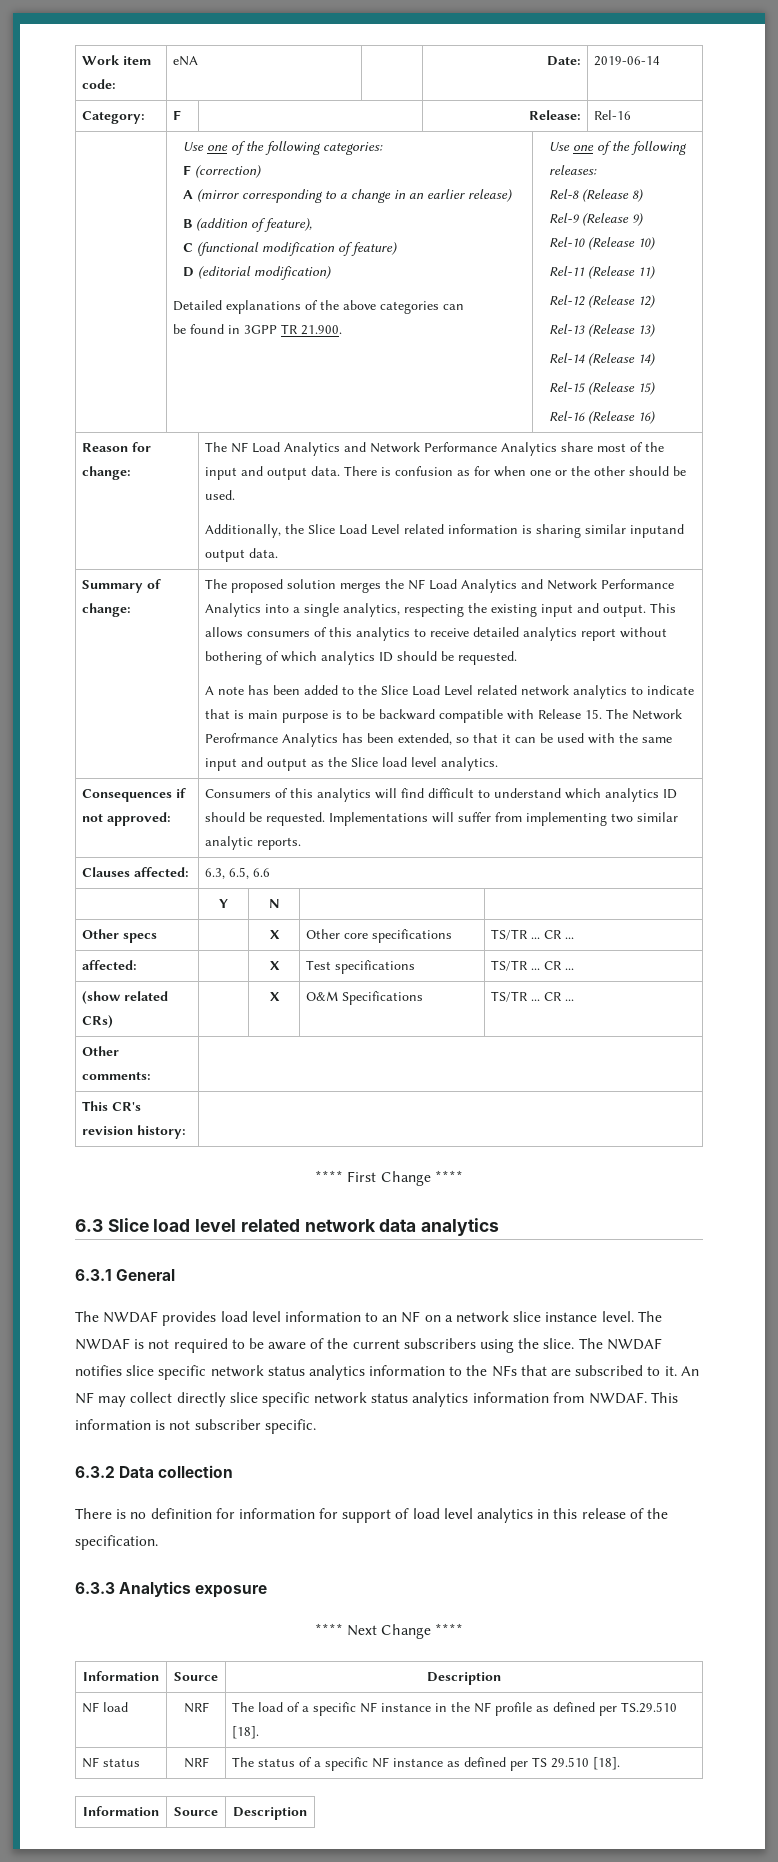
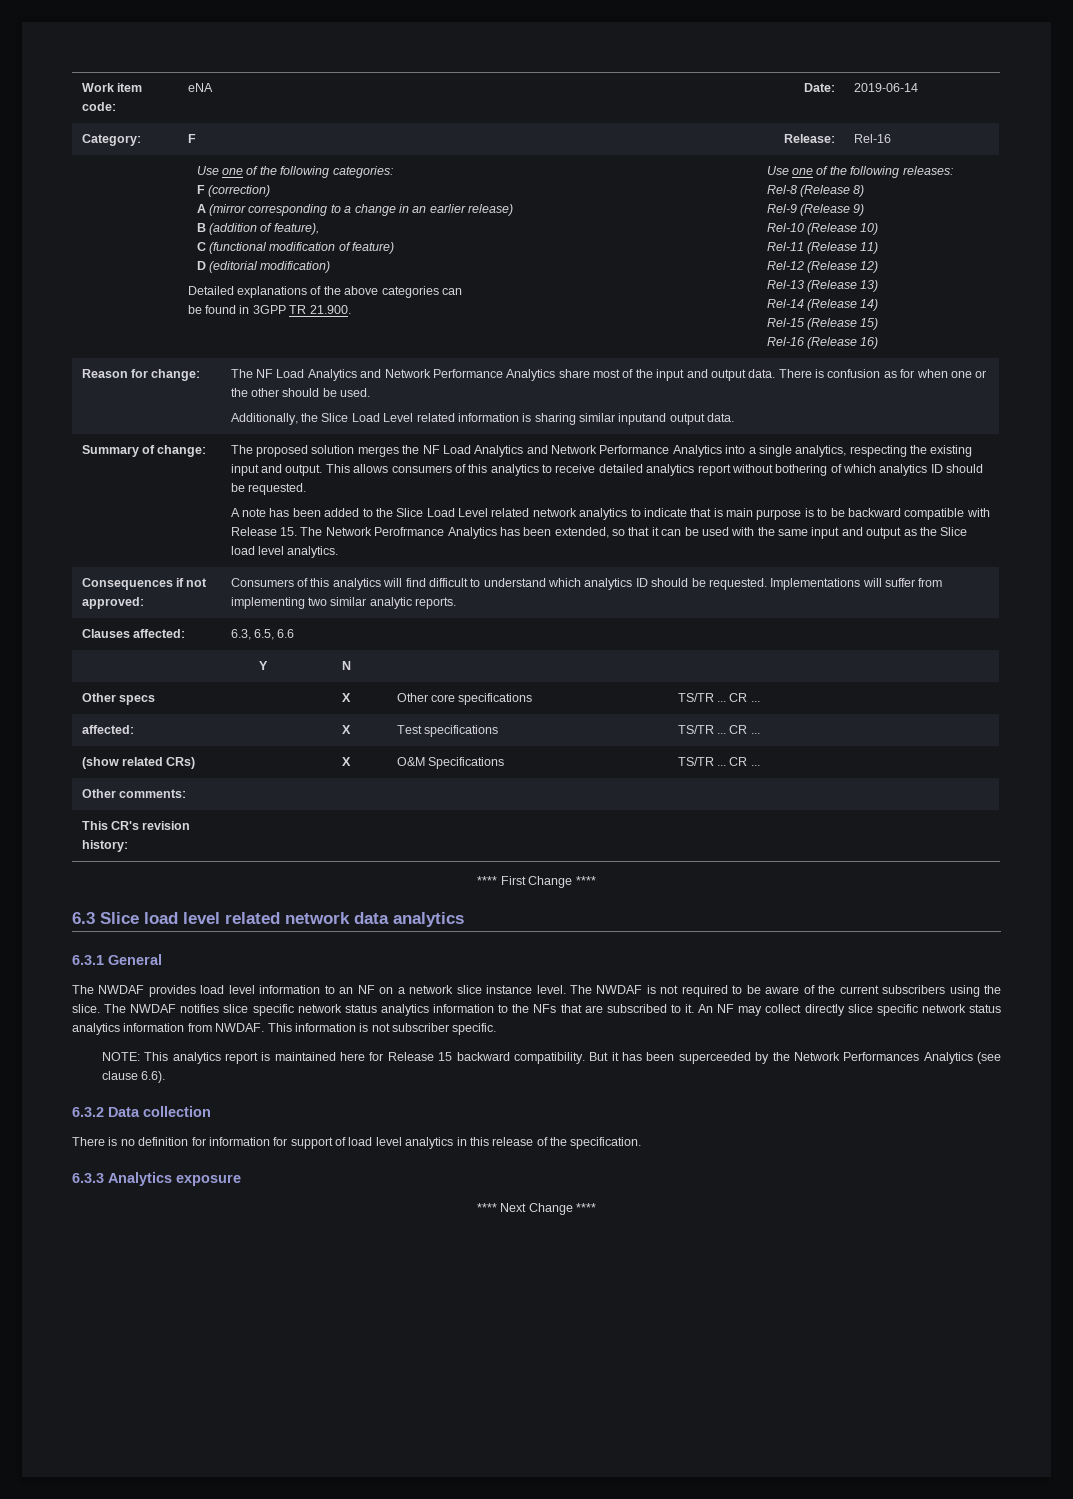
+ NOTE: This analytics report is maintained here for Release 15 backward compatibility. But it has been superceeded by the Network Performances Analytics (see clause 6.6).
  **** Next Change ****
- Information | Source | Description
- NF load | NRF | The load of a specific NF instance in the NF profile as defined per TS.29.510 [18].
- NF status | NRF | The status of a specific NF instance as defined per TS 29.510 [18].
- Information | Source | Description

